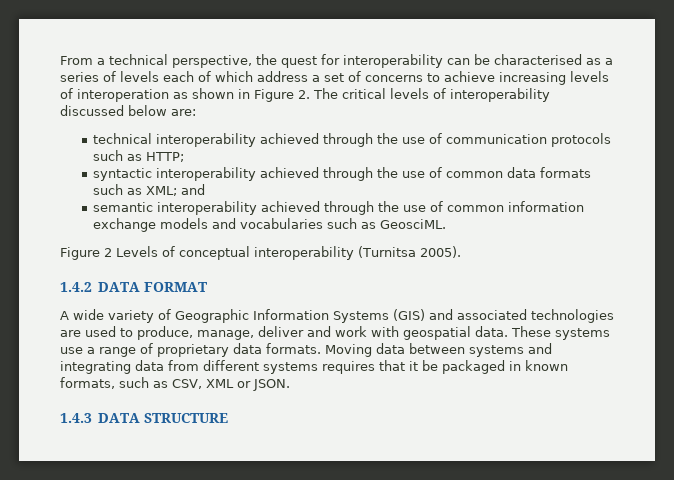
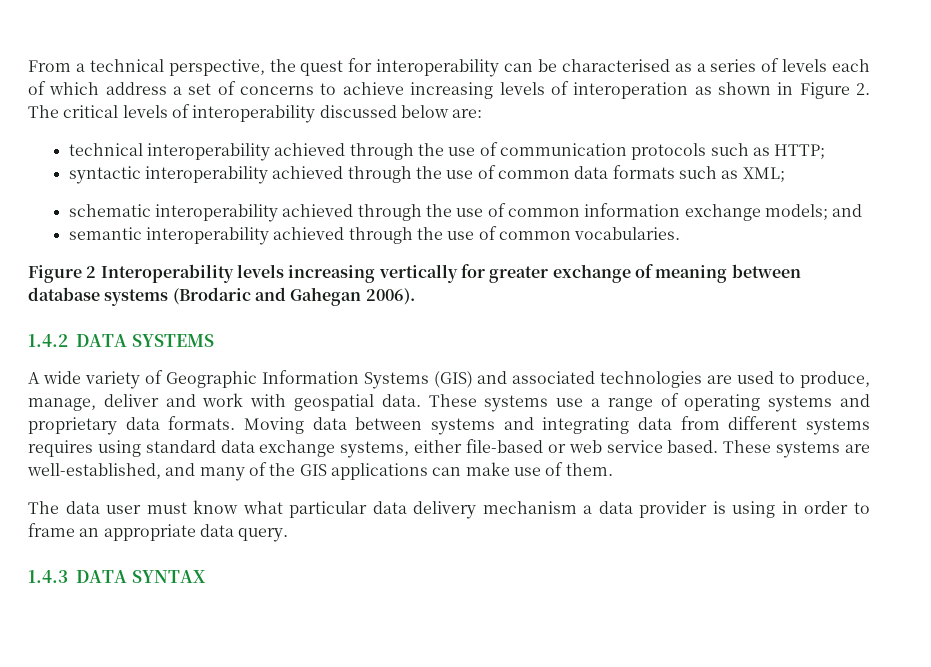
- syntactic interoperability achieved through the use of common data formats such as XML; and
+ syntactic interoperability achieved through the use of common data formats such as XML;
+ schematic interoperability achieved through the use of common information exchange models; and
- semantic interoperability achieved through the use of common information exchange models and vocabularies such as GeosciML.
- Figure 2 Levels of conceptual interoperability (Turnitsa 2005).
+ semantic interoperability achieved through the use of common vocabularies.
+ Figure 2 Interoperability levels increasing vertically for greater exchange of meaning between database systems (Brodaric and Gahegan 2006).
- 1.4.2 DATA FORMAT
+ 1.4.2 DATA SYSTEMS
- These systems use a range of proprietary data formats.
+ These systems use a range of operating systems and proprietary data formats.
- Moving data between systems and integrating data from different systems requires that it be packaged in known formats, such as CSV, XML or JSON.
+ Moving data between systems and integrating data from different systems requires using standard data exchange systems, either file-based or web service based. These systems are well-established, and many of the GIS applications can make use of them.
+ The data user must know what particular data delivery mechanism a data provider is using in order to frame an appropriate data query.
- 1.4.3 DATA STRUCTURE
+ 1.4.3 DATA SYNTAX

